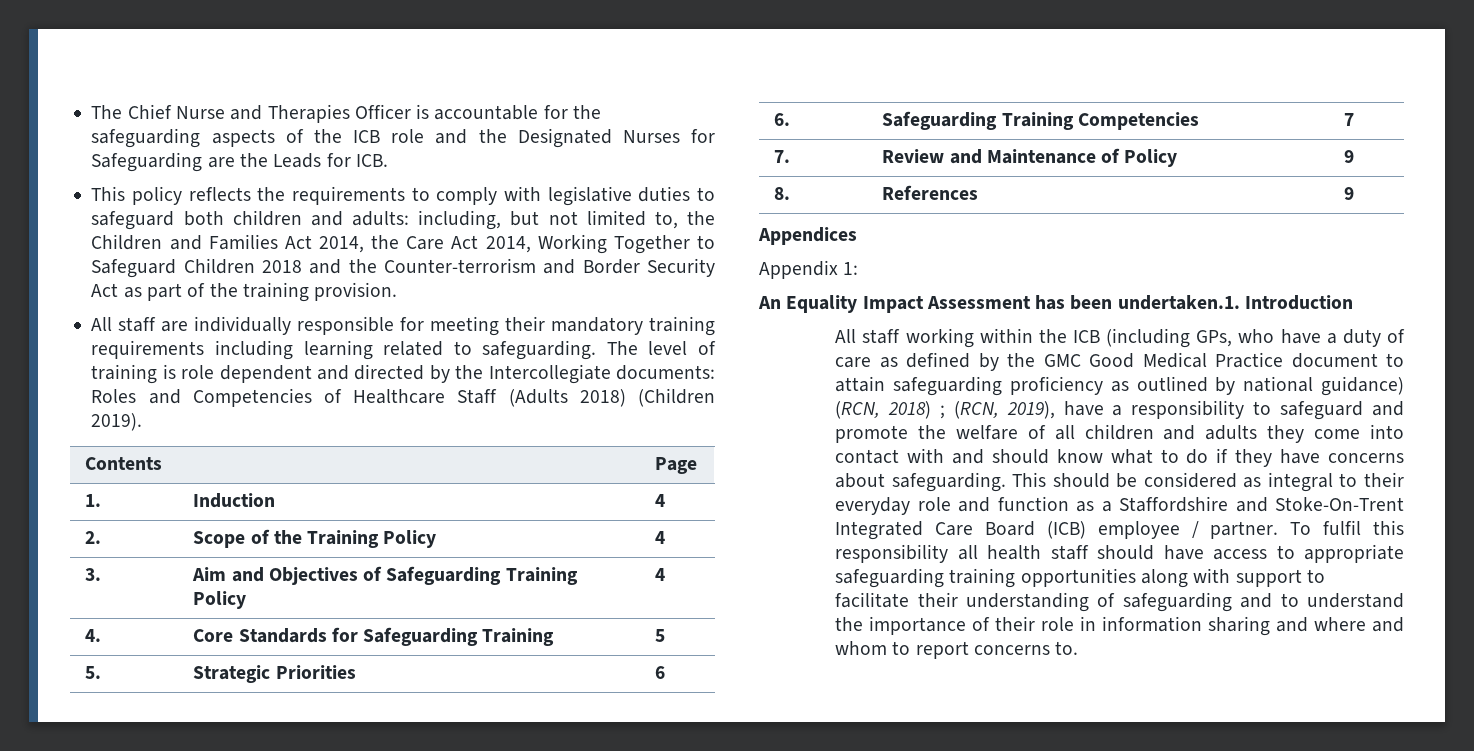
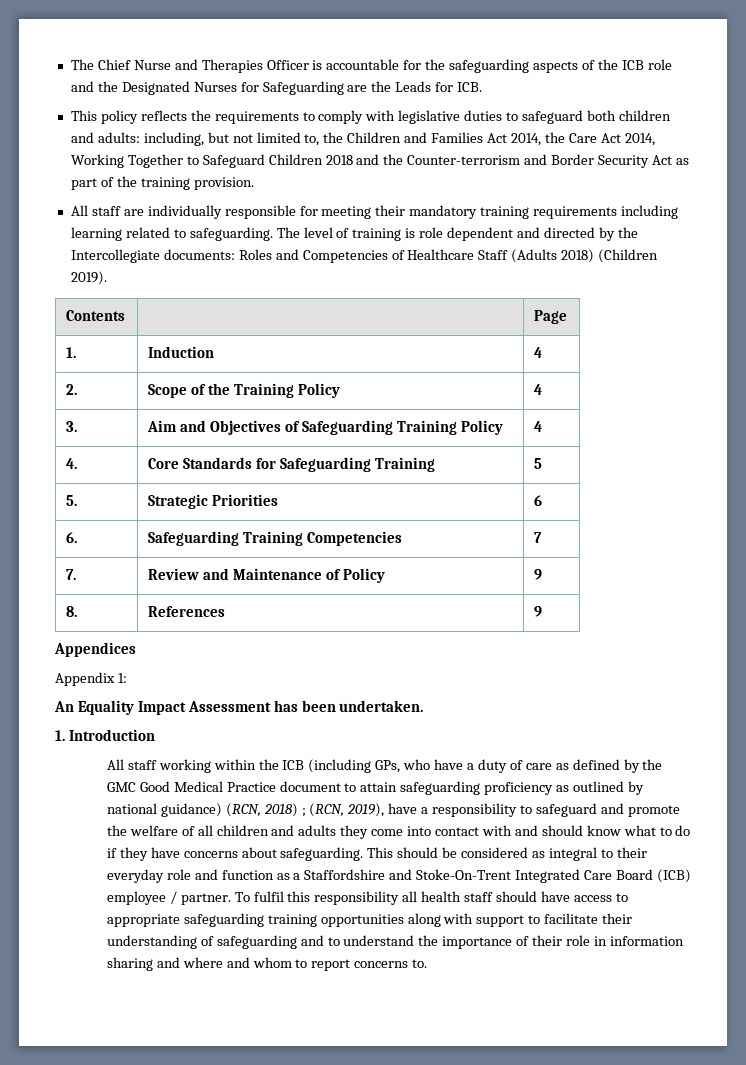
- An Equality Impact Assessment has been undertaken.1. Introduction
+ An Equality Impact Assessment has been undertaken.
+ 1. Introduction

